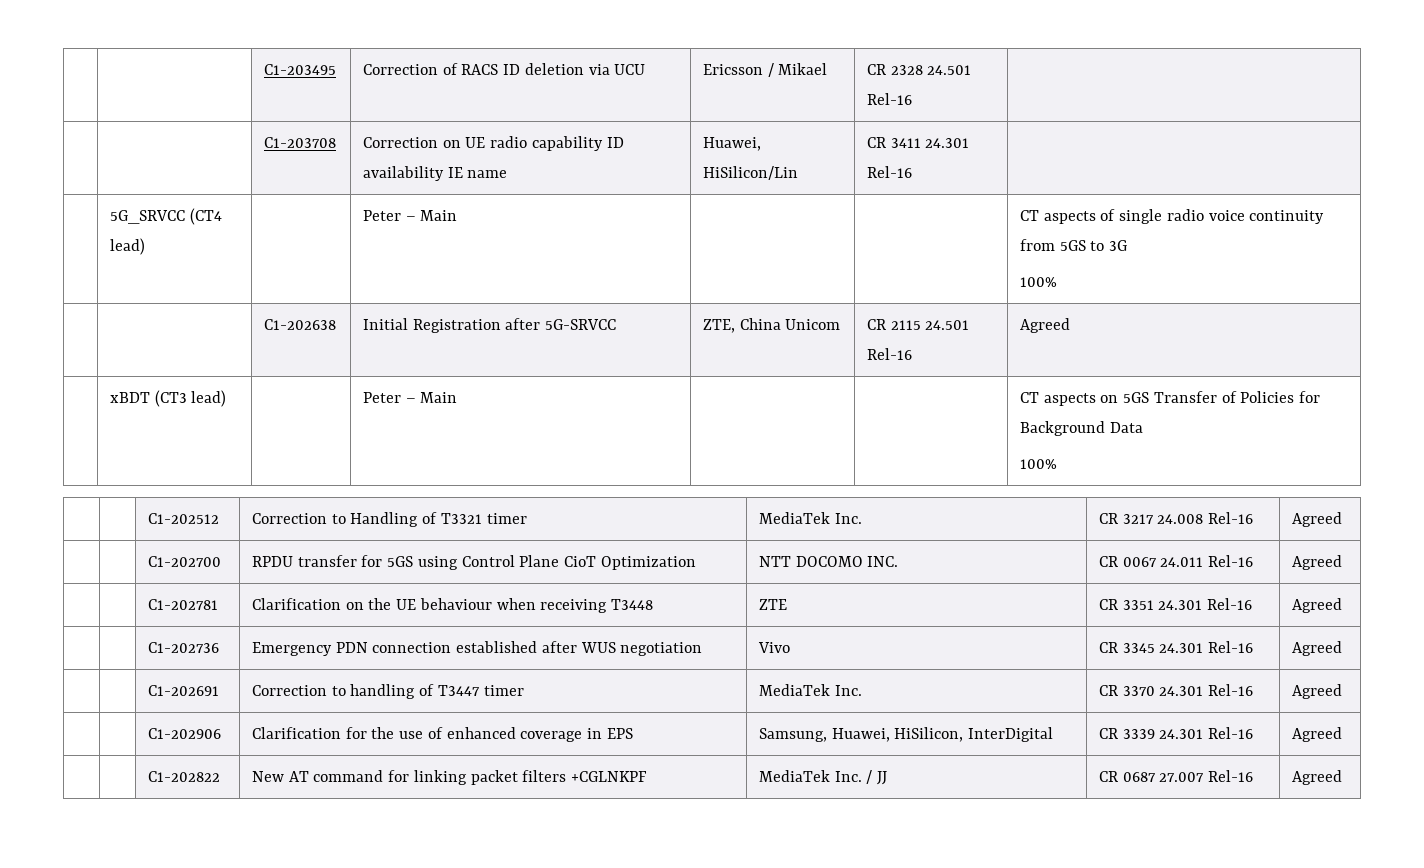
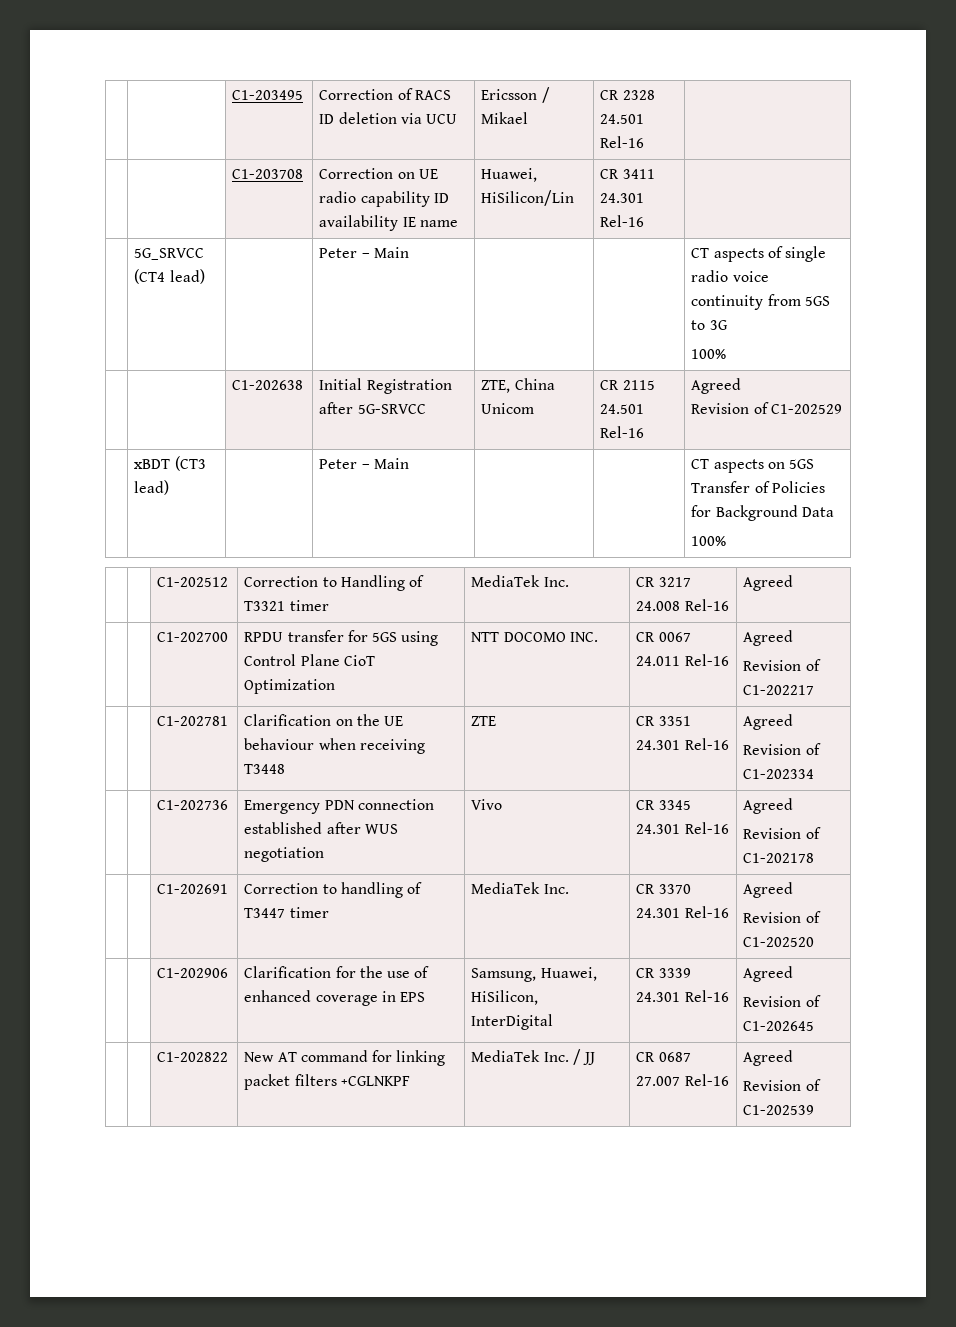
  | | C1-202638 | Initial Registration after 5G-SRVCC | ZTE, China Unicom | CR 2115 24.501 Rel-16 | Agreed
+ Revision of C1-202529
  | | C1-202700 | RPDU transfer for 5GS using Control Plane CioT Optimization | NTT DOCOMO INC. | CR 0067 24.011 Rel-16 | Agreed
+ Revision of C1-202217
  | | C1-202781 | Clarification on the UE behaviour when receiving T3448 | ZTE | CR 3351 24.301 Rel-16 | Agreed
+ Revision of C1-202334
  | | C1-202736 | Emergency PDN connection established after WUS negotiation | Vivo | CR 3345 24.301 Rel-16 | Agreed
+ Revision of C1-202178
  | | C1-202691 | Correction to handling of T3447 timer | MediaTek Inc. | CR 3370 24.301 Rel-16 | Agreed
+ Revision of C1-202520
  | | C1-202906 | Clarification for the use of enhanced coverage in EPS | Samsung, Huawei, HiSilicon, InterDigital | CR 3339 24.301 Rel-16 | Agreed
+ Revision of C1-202645
  | | C1-202822 | New AT command for linking packet filters +CGLNKPF | MediaTek Inc. / JJ | CR 0687 27.007 Rel-16 | Agreed
+ Revision of C1-202539

